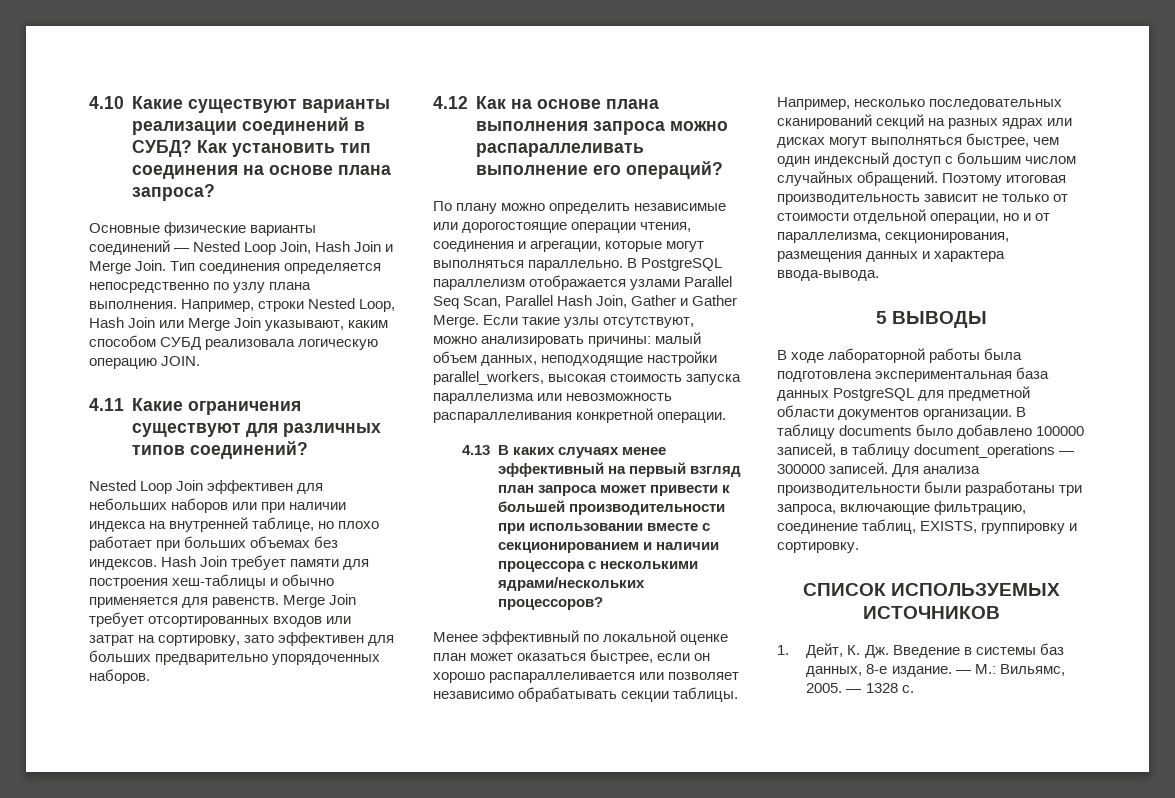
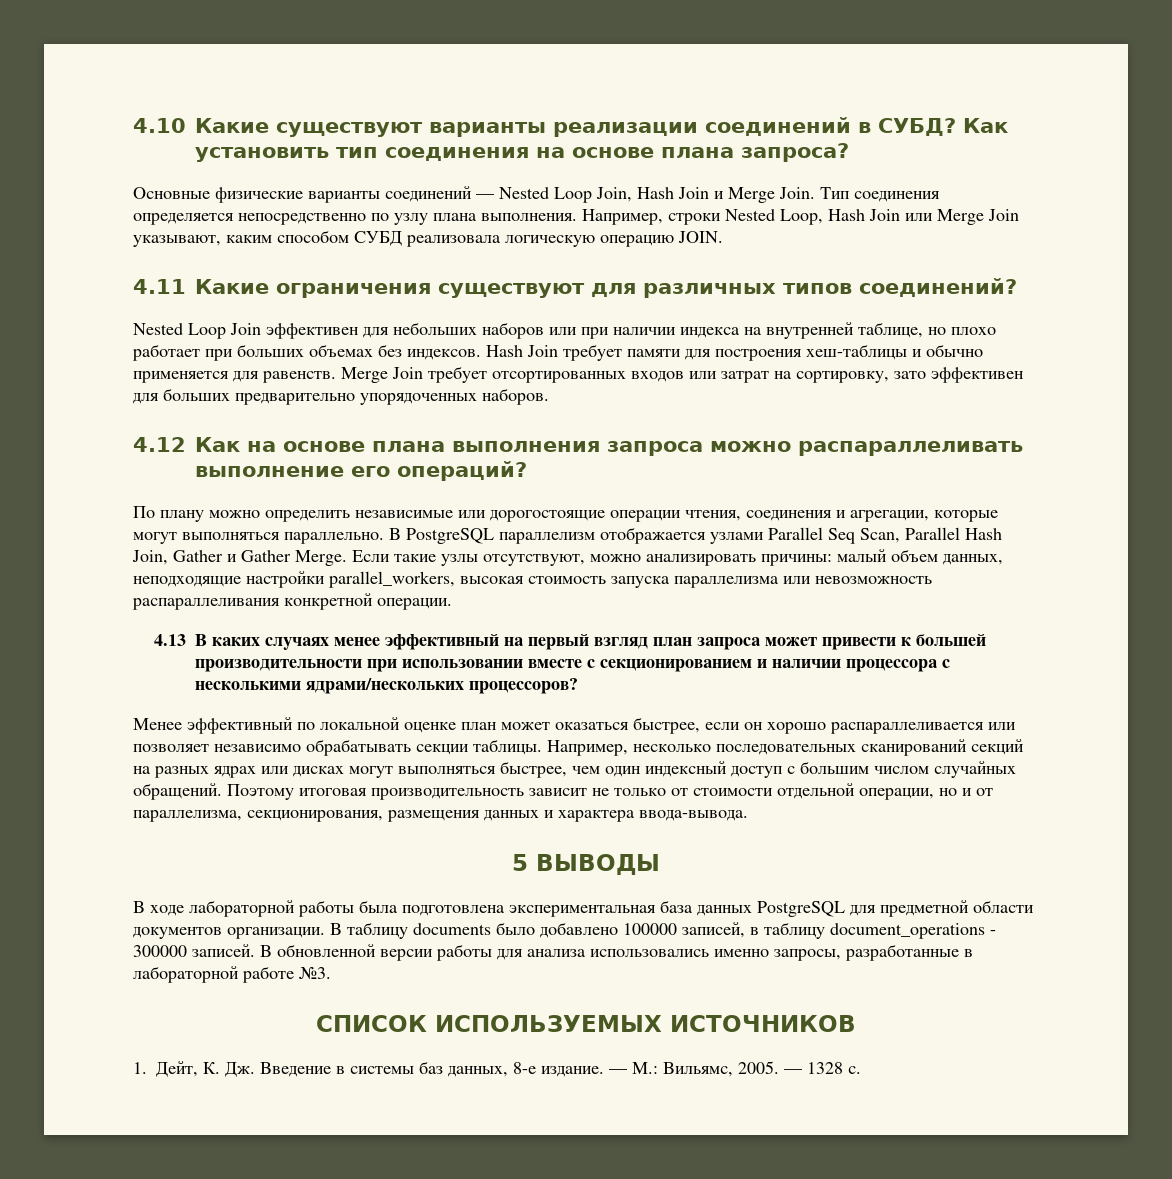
- В таблицу documents было добавлено 100000 записей, в таблицу document_operations — 300000 записей.
+ В таблицу documents было добавлено 100000 записей, в таблицу document_operations - 300000 записей.
- Для анализа производительности были разработаны три запроса, включающие фильтрацию, соединение таблиц, EXISTS, группировку и сортировку.
+ В обновленной версии работы для анализа использовались именно запросы, разработанные в лабораторной работе №3.

